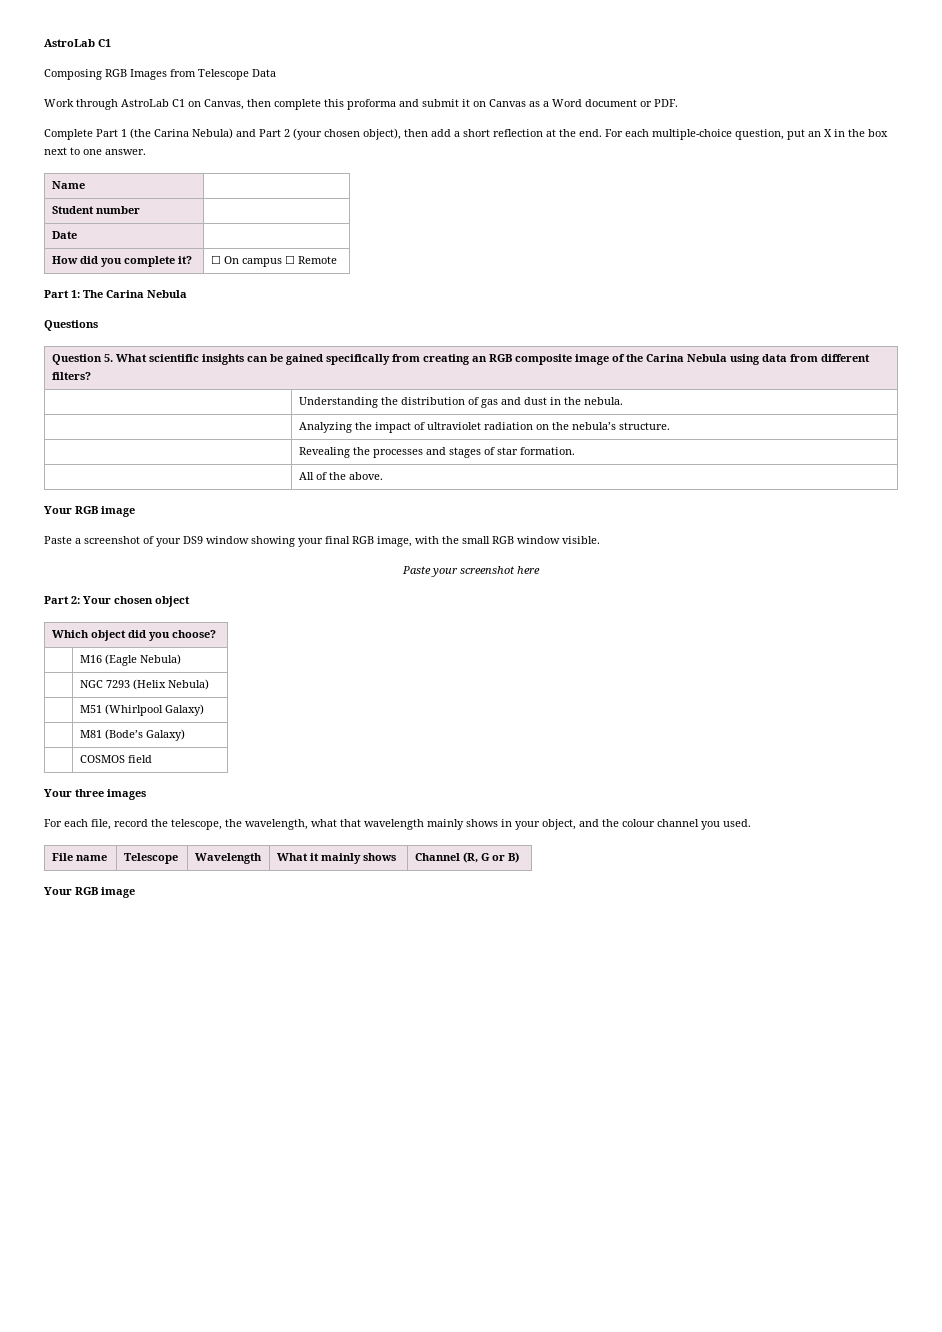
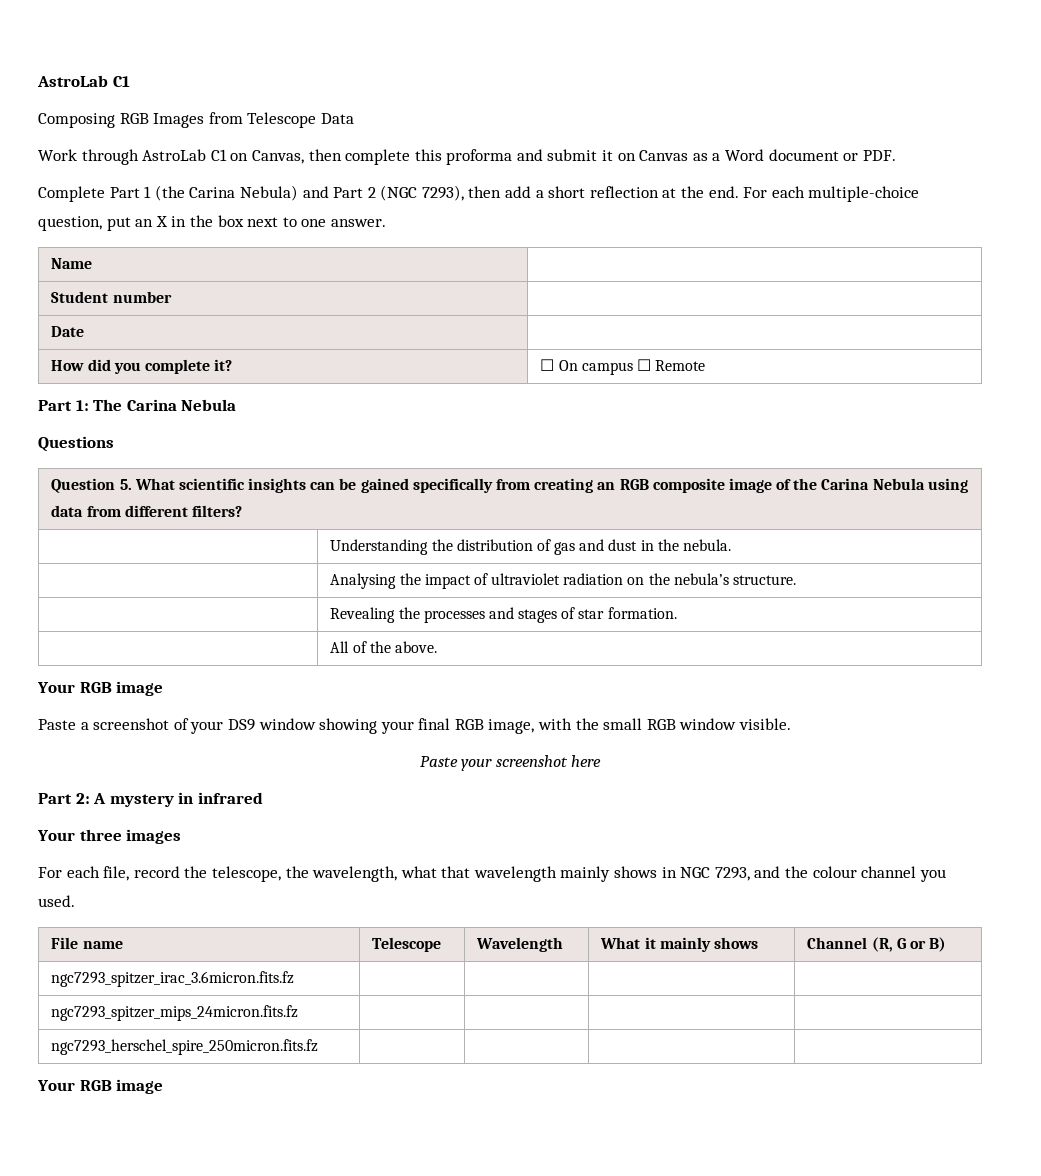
- Complete Part 1 (the Carina Nebula) and Part 2 (your chosen object), then add a short reflection at the end.
+ Complete Part 1 (the Carina Nebula) and Part 2 (NGC 7293), then add a short reflection at the end.
- | Analyzing the impact of ultraviolet radiation on the nebula’s structure.
+ | Analysing the impact of ultraviolet radiation on the nebula’s structure.
- Part 2: Your chosen object
- Which object did you choose?
- | M16 (Eagle Nebula)
- | NGC 7293 (Helix Nebula)
- | M51 (Whirlpool Galaxy)
- | M81 (Bode’s Galaxy)
- | COSMOS field
+ Part 2: A mystery in infrared
- For each file, record the telescope, the wavelength, what that wavelength mainly shows in your object, and the colour channel you used.
+ For each file, record the telescope, the wavelength, what that wavelength mainly shows in NGC 7293, and the colour channel you used.
+ ngc7293_spitzer_irac_3.6micron.fits.fz | | | |
+ ngc7293_spitzer_mips_24micron.fits.fz | | | |
+ ngc7293_herschel_spire_250micron.fits.fz | | | |

